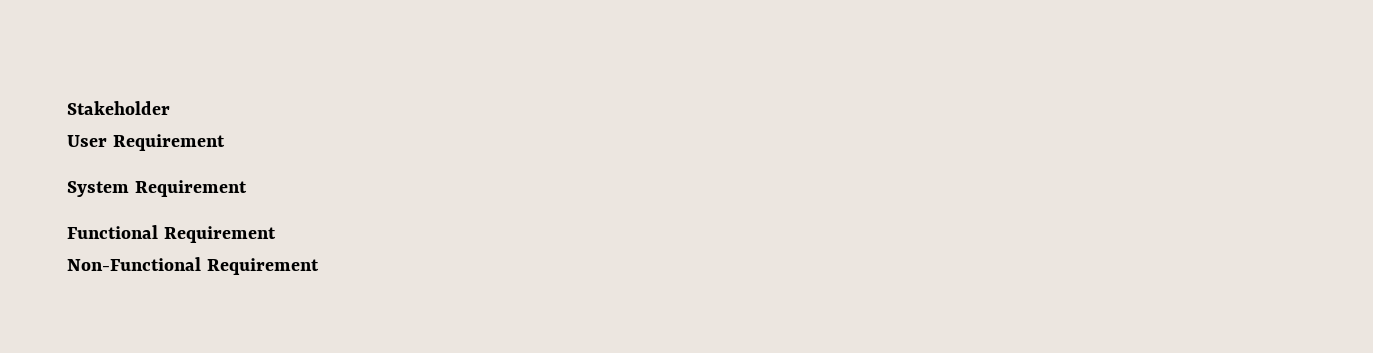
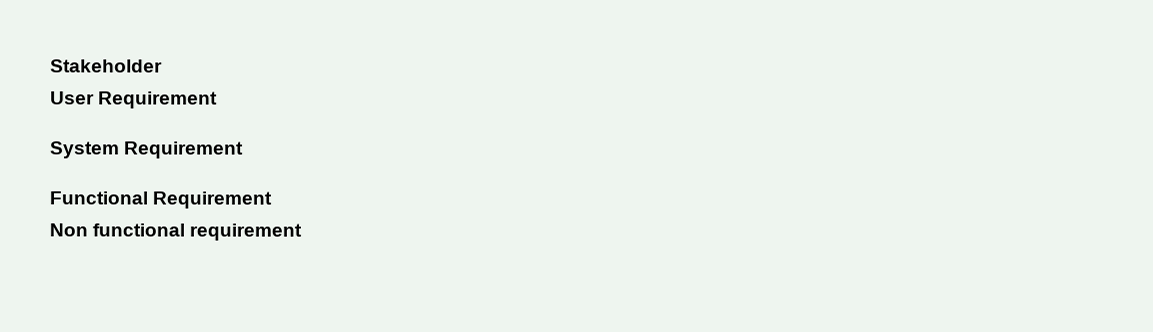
- Non-Functional Requirement
+ Non functional requirement

